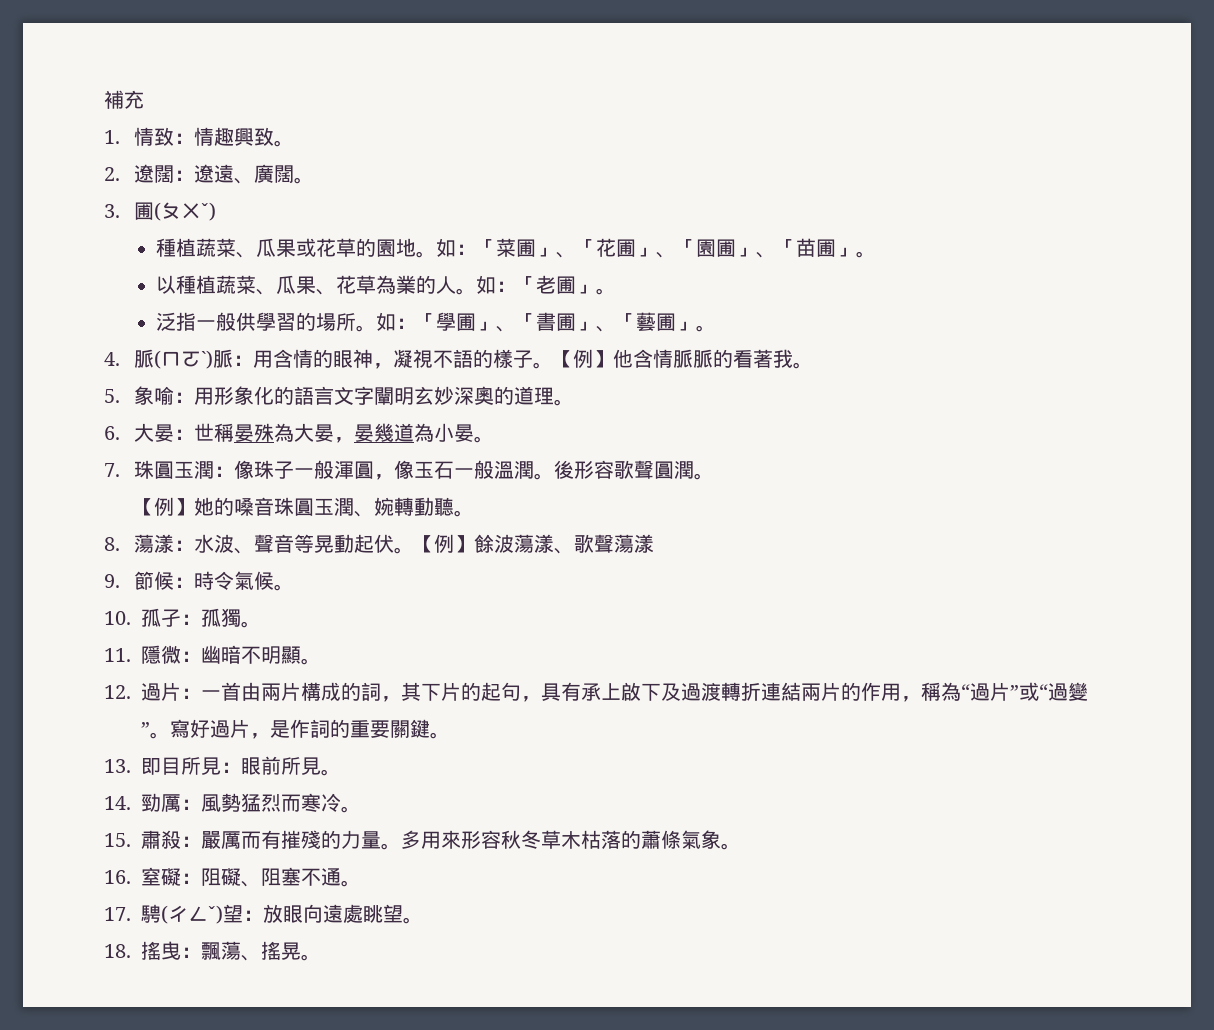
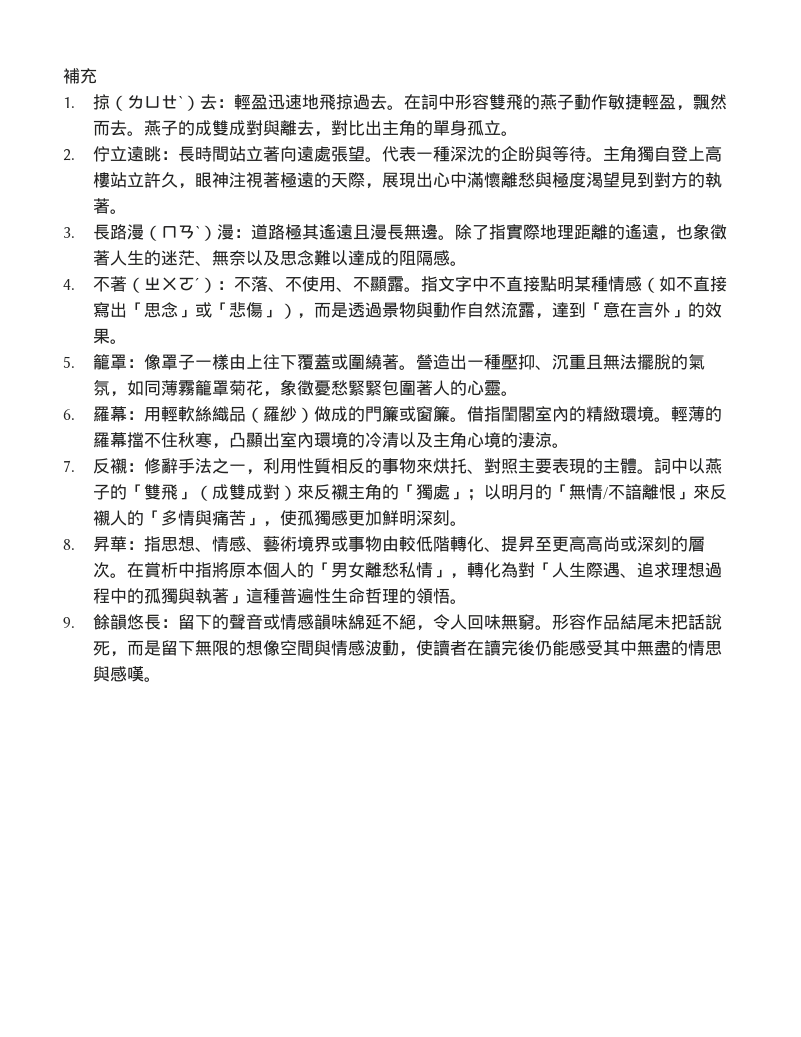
- 1.情致：情趣興致。
- 2.遼闊：遼遠、廣闊。
- 3.圃(ㄆㄨˇ)
- 種植蔬菜、瓜果或花草的園地。如：「菜圃」、「花圃」、「園圃」、「苗圃」。
- 以種植蔬菜、瓜果、花草為業的人。如：「老圃」。
- 泛指一般供學習的場所。如：「學圃」、「書圃」、「藝圃」。
- 4.脈(ㄇㄛˋ)脈：用含情的眼神，凝視不語的樣子。【例】他含情脈脈的看著我。
- 5.象喻：用形象化的語言文字闡明玄妙深奧的道理。
- 6.大晏：世稱晏殊為大晏，晏幾道為小晏。
- 7.珠圓玉潤：像珠子一般渾圓，像玉石一般溫潤。後形容歌聲圓潤。
- 【例】她的嗓音珠圓玉潤、婉轉動聽。
- 8.蕩漾：水波、聲音等晃動起伏。【例】餘波蕩漾、歌聲蕩漾
- 9.節候：時令氣候。
- 10.孤孑：孤獨。
- 11.隱微：幽暗不明顯。
- 12.過片：一首由兩片構成的詞，其下片的起句，具有承上啟下及過渡轉折連結兩片的作用，稱為“過片”或“過變”。寫好過片，是作詞的重要關鍵。
- 13.即目所見：眼前所見。
- 14.勁厲：風勢猛烈而寒冷。
- 15.肅殺：嚴厲而有摧殘的力量。多用來形容秋冬草木枯落的蕭條氣象。
- 16.窒礙：阻礙、阻塞不通。
- 17.騁(ㄔㄥˇ)望：放眼向遠處眺望。
- 18.搖曳：飄蕩、搖晃。
+ 1.掠（ㄌㄩㄝˋ）去：輕盈迅速地飛掠過去。在詞中形容雙飛的燕子動作敏捷輕盈，飄然而去。燕子的成雙成對與離去，對比出主角的單身孤立。
+ 2.佇立遠眺：長時間站立著向遠處張望。代表一種深沈的企盼與等待。主角獨自登上高樓站立許久，眼神注視著極遠的天際，展現出心中滿懷離愁與極度渴望見到對方的執著。
+ 3.長路漫（ㄇㄢˋ）漫：道路極其遙遠且漫長無邊。除了指實際地理距離的遙遠，也象徵著人生的迷茫、無奈以及思念難以達成的阻隔感。
+ 4.不著（ㄓㄨㄛˊ）：不落、不使用、不顯露。指文字中不直接點明某種情感（如不直接寫出「思念」或「悲傷」），而是透過景物與動作自然流露，達到「意在言外」的效果。
+ 5.籠罩：像罩子一樣由上往下覆蓋或圍繞著。營造出一種壓抑、沉重且無法擺脫的氣氛，如同薄霧籠罩菊花，象徵憂愁緊緊包圍著人的心靈。
+ 6.羅幕：用輕軟絲織品（羅紗）做成的門簾或窗簾。借指閨閣室內的精緻環境。輕薄的羅幕擋不住秋寒，凸顯出室內環境的冷清以及主角心境的淒涼。
+ 7.反襯：修辭手法之一，利用性質相反的事物來烘托、對照主要表現的主體。詞中以燕子的「雙飛」（成雙成對）來反襯主角的「獨處」；以明月的「無情/不諳離恨」來反襯人的「多情與痛苦」，使孤獨感更加鮮明深刻。
+ 8.昇華：指思想、情感、藝術境界或事物由較低階轉化、提昇至更高高尚或深刻的層次。在賞析中指將原本個人的「男女離愁私情」，轉化為對「人生際遇、追求理想過程中的孤獨與執著」這種普遍性生命哲理的領悟。
+ 9.餘韻悠長：留下的聲音或情感韻味綿延不絕，令人回味無窮。形容作品結尾未把話說死，而是留下無限的想像空間與情感波動，使讀者在讀完後仍能感受其中無盡的情思與感嘆。

